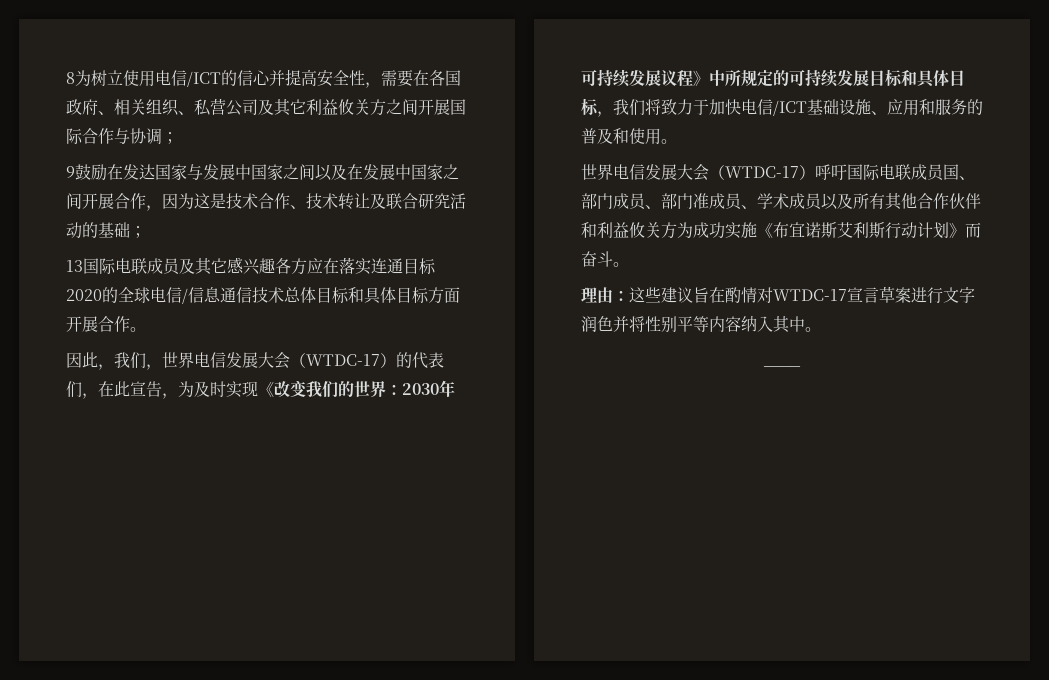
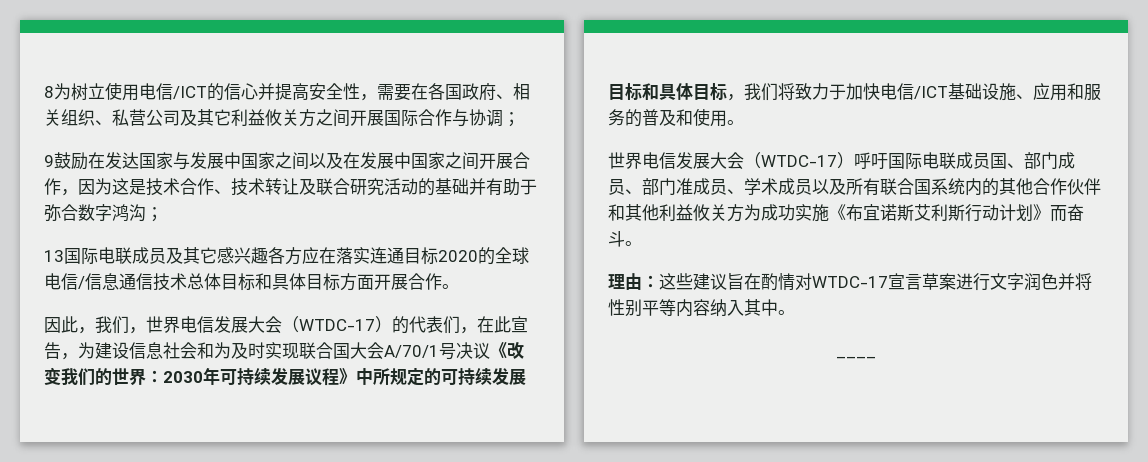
- 9鼓励在发达国家与发展中国家之间以及在发展中国家之间开展合作，因为这是技术合作、技术转让及联合研究活动的基础；
+ 9鼓励在发达国家与发展中国家之间以及在发展中国家之间开展合作，因为这是技术合作、技术转让及联合研究活动的基础并有助于弥合数字鸿沟；
- 因此，我们，世界电信发展大会（WTDC-17）的代表们，在此宣告，为及时实现《改变我们的世界：2030年可持续发展议程》中所规定的可持续发展目标和具体目标，我们将致力于加快电信/ICT基础设施、应用和服务的普及和使用。
+ 因此，我们，世界电信发展大会（WTDC-17）的代表们，在此宣告，为建设信息社会和为及时实现联合国大会A/70/1号决议《改变我们的世界：2030年可持续发展议程》中所规定的可持续发展目标和具体目标，我们将致力于加快电信/ICT基础设施、应用和服务的普及和使用。
- 世界电信发展大会（WTDC-17）呼吁国际电联成员国、部门成员、部门准成员、学术成员以及所有其他合作伙伴和利益攸关方为成功实施《布宜诺斯艾利斯行动计划》而奋斗。
+ 世界电信发展大会（WTDC-17）呼吁国际电联成员国、部门成员、部门准成员、学术成员以及所有联合国系统内的其他合作伙伴和其他利益攸关方为成功实施《布宜诺斯艾利斯行动计划》而奋斗。

